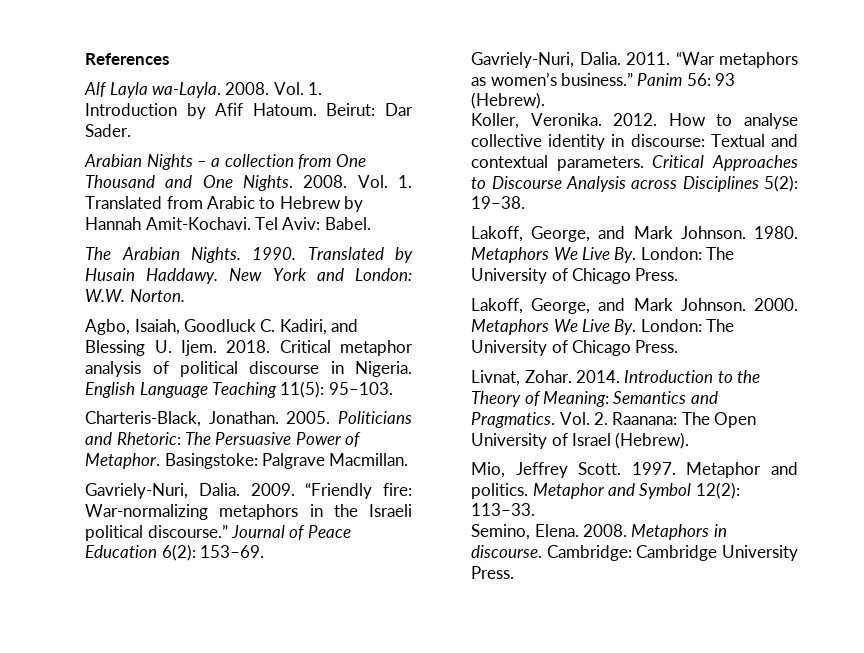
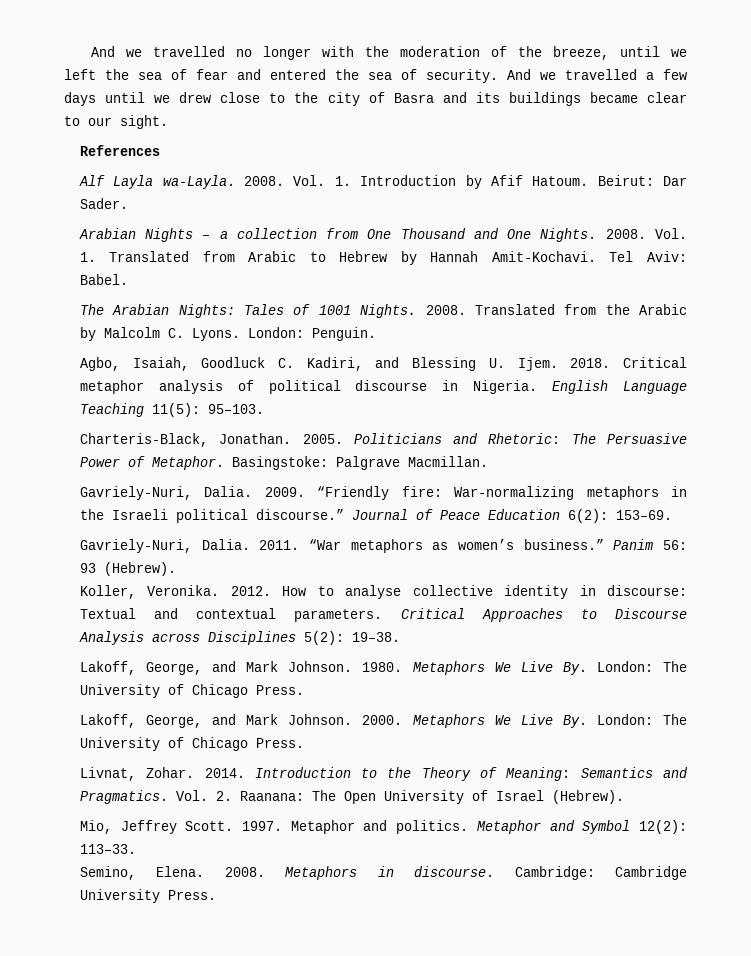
+ And we travelled no longer with the moderation of the breeze, until we left the sea of fear and entered the sea of security. And we travelled a few days until we drew close to the city of Basra and its buildings became clear to our sight.
- The Arabian Nights. 1990. Translated by Husain Haddawy. New York and London: W.W. Norton.
+ The Arabian Nights: Tales of 1001 Nights. 2008. Translated from the Arabic by Malcolm C. Lyons. London: Penguin.

